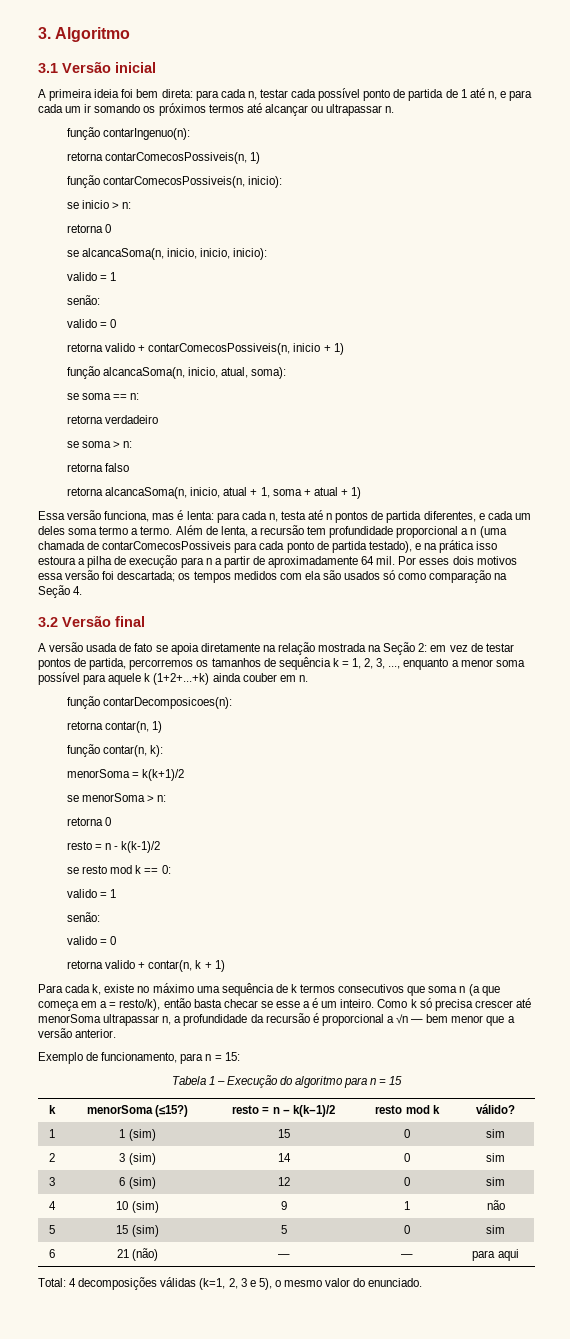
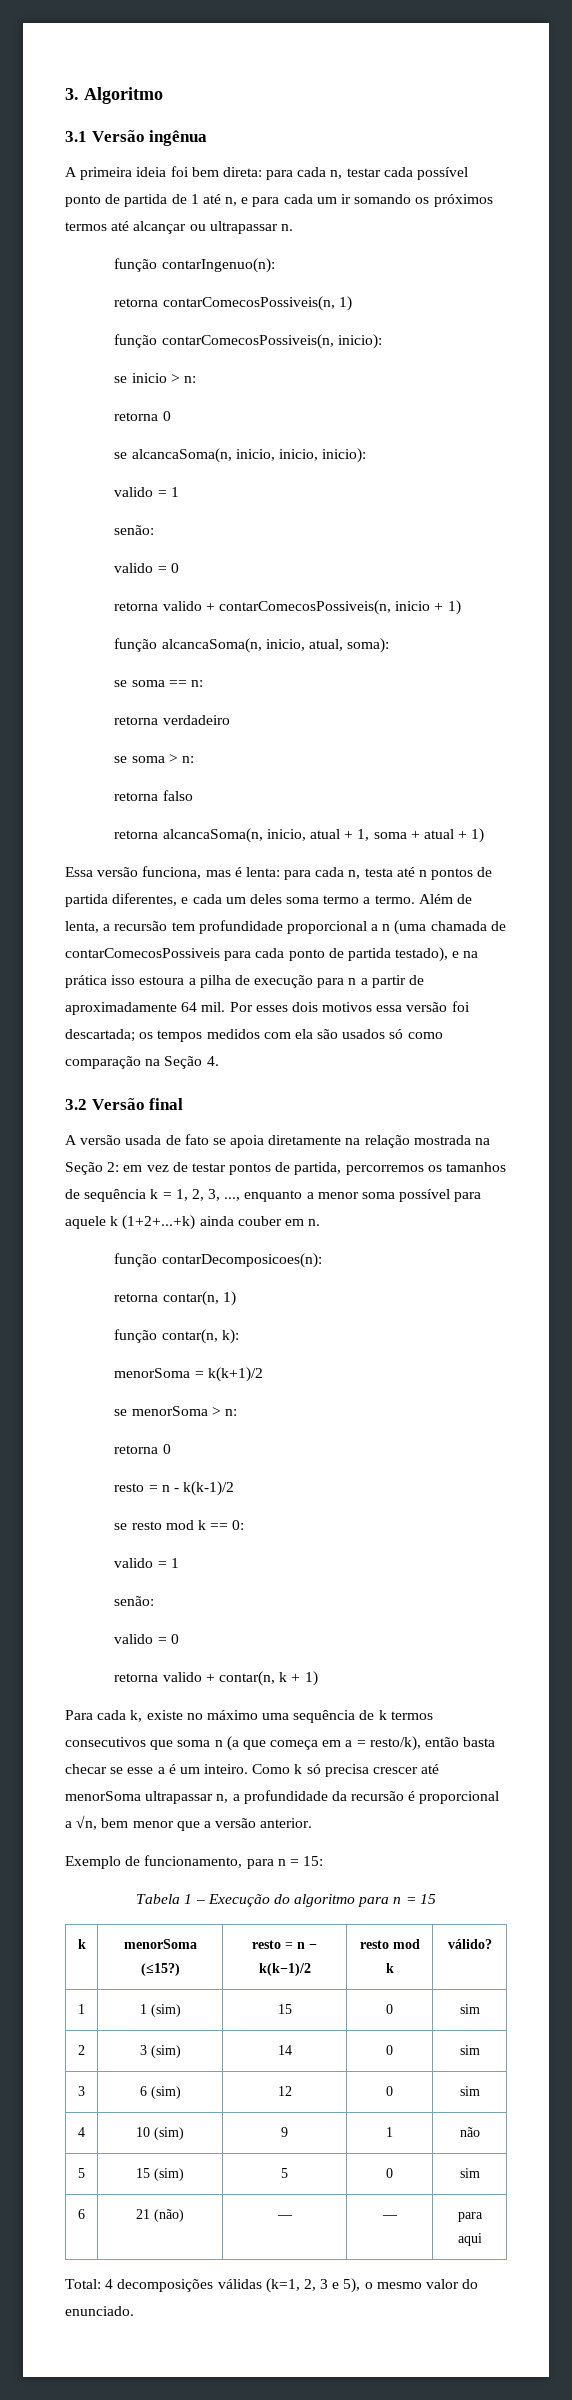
- 3.1 Versão inicial
+ 3.1 Versão ingênua
- Como k só precisa crescer até menorSoma ultrapassar n, a profundidade da recursão é proporcional a √n — bem menor que a versão anterior.
+ Como k só precisa crescer até menorSoma ultrapassar n, a profundidade da recursão é proporcional a √n, bem menor que a versão anterior.

